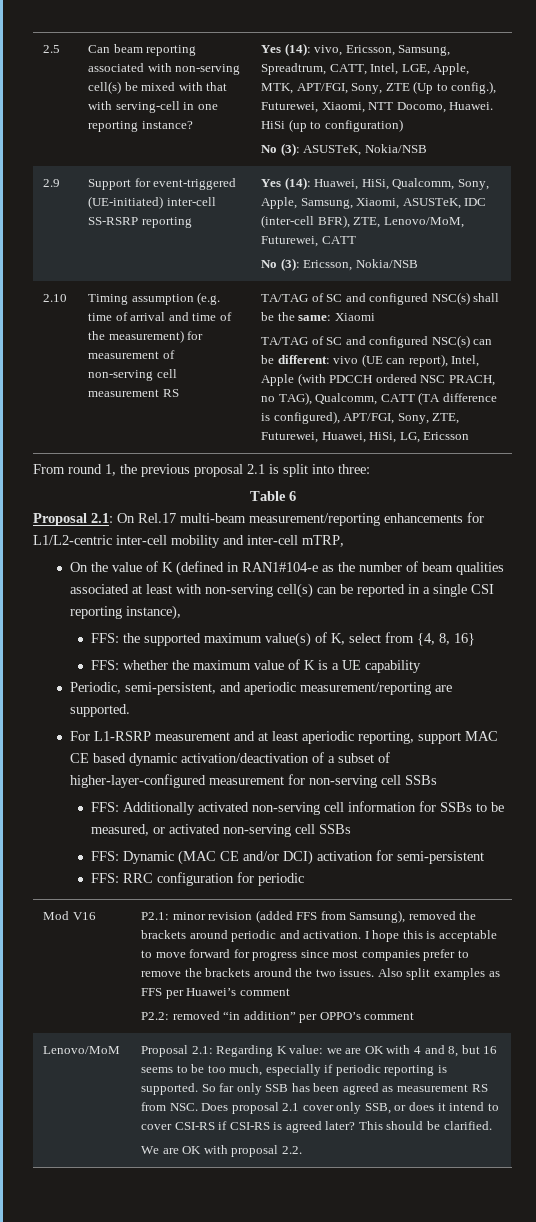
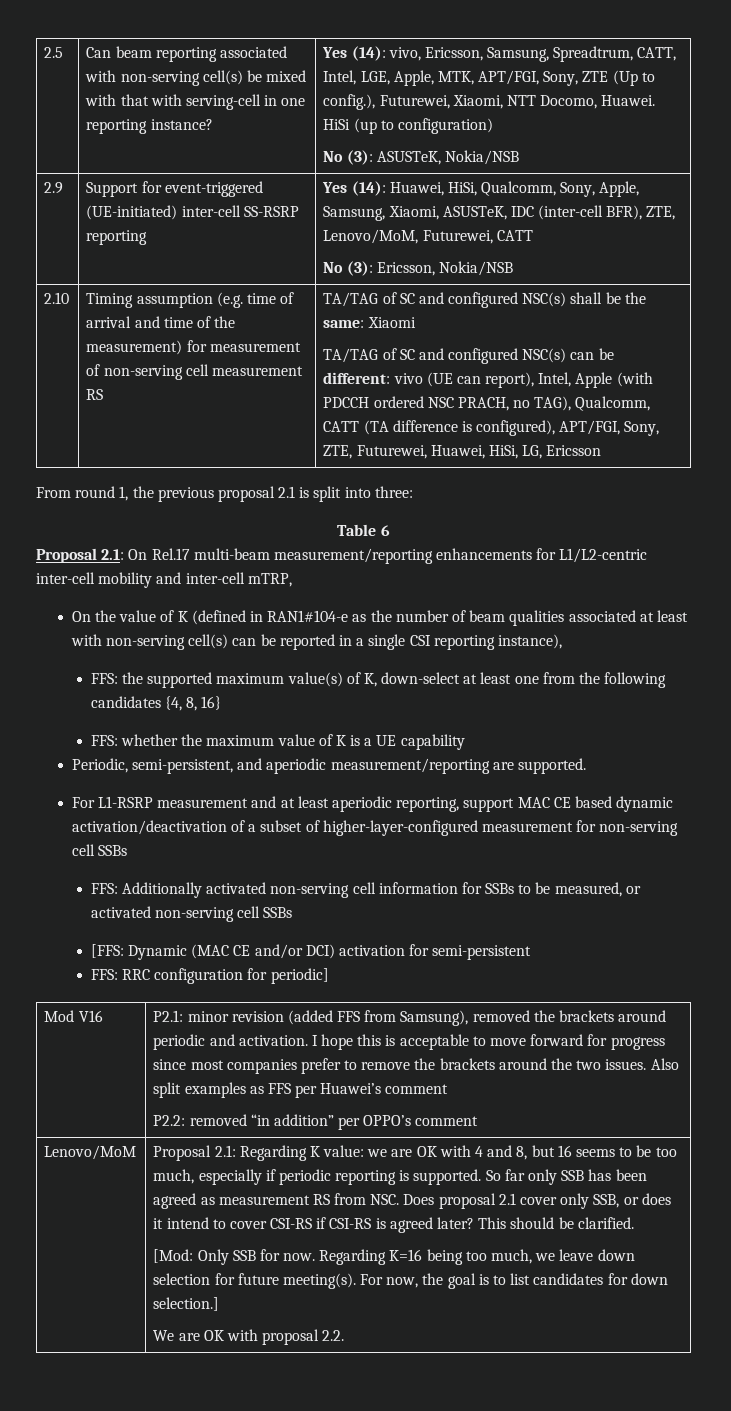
- FFS: the supported maximum value(s) of K, select from {4, 8, 16}
+ FFS: the supported maximum value(s) of K, down-select at least one from the following candidates {4, 8, 16}
- FFS: Dynamic (MAC CE and/or DCI) activation for semi-persistent
+ [FFS: Dynamic (MAC CE and/or DCI) activation for semi-persistent
- FFS: RRC configuration for periodic
+ FFS: RRC configuration for periodic]
+ [Mod: Only SSB for now. Regarding K=16 being too much, we leave down selection for future meeting(s). For now, the goal is to list candidates for down selection.]

